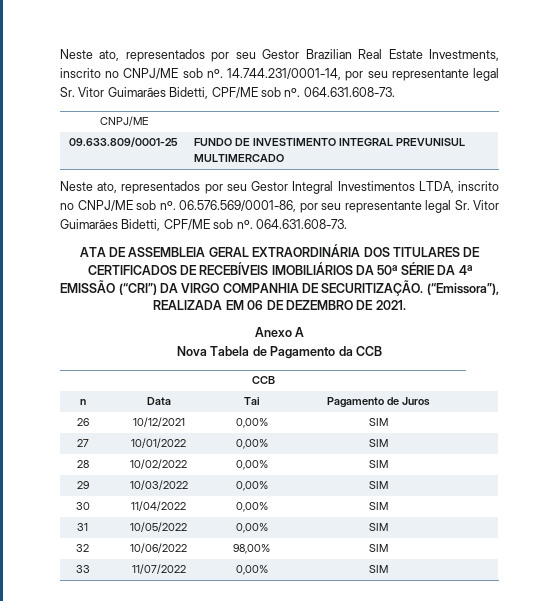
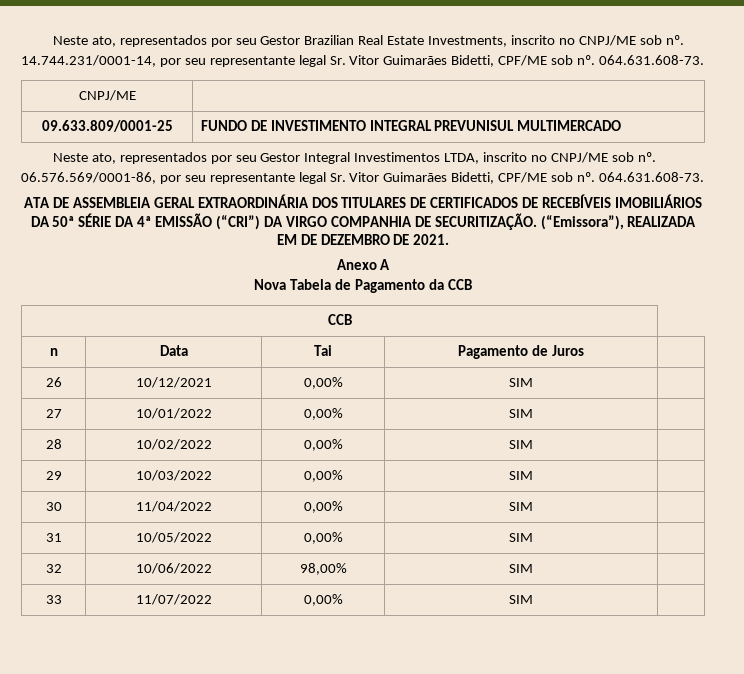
- (“Emissora”), REALIZADA EM 06 DE DEZEMBRO DE 2021.
+ (“Emissora”), REALIZADA EM DE DEZEMBRO DE 2021.

